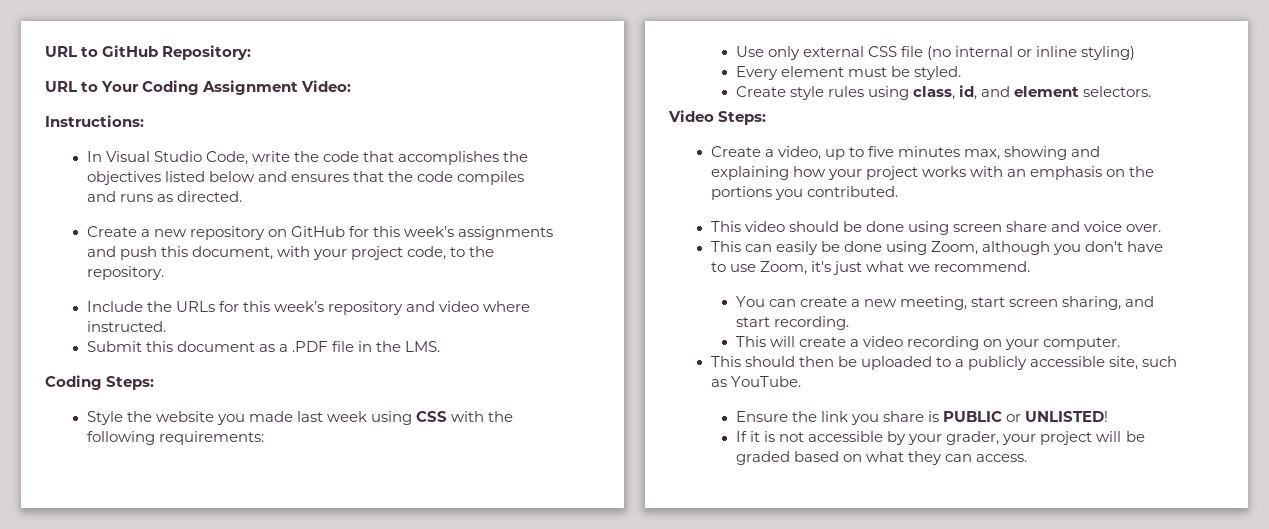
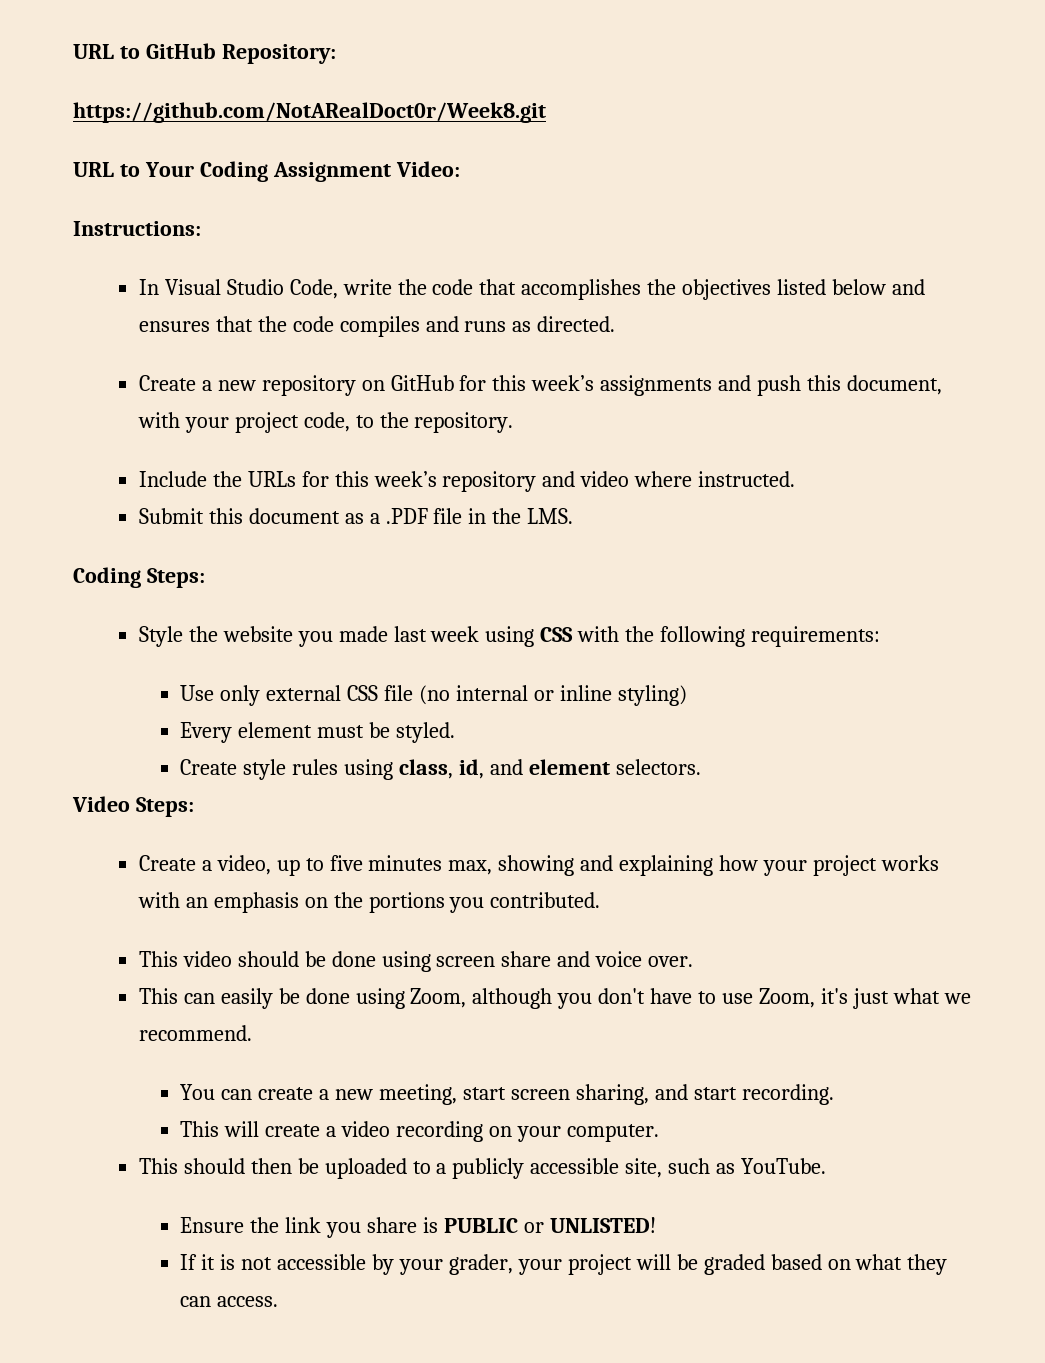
+ https://github.com/NotARealDoct0r/Week8.git

